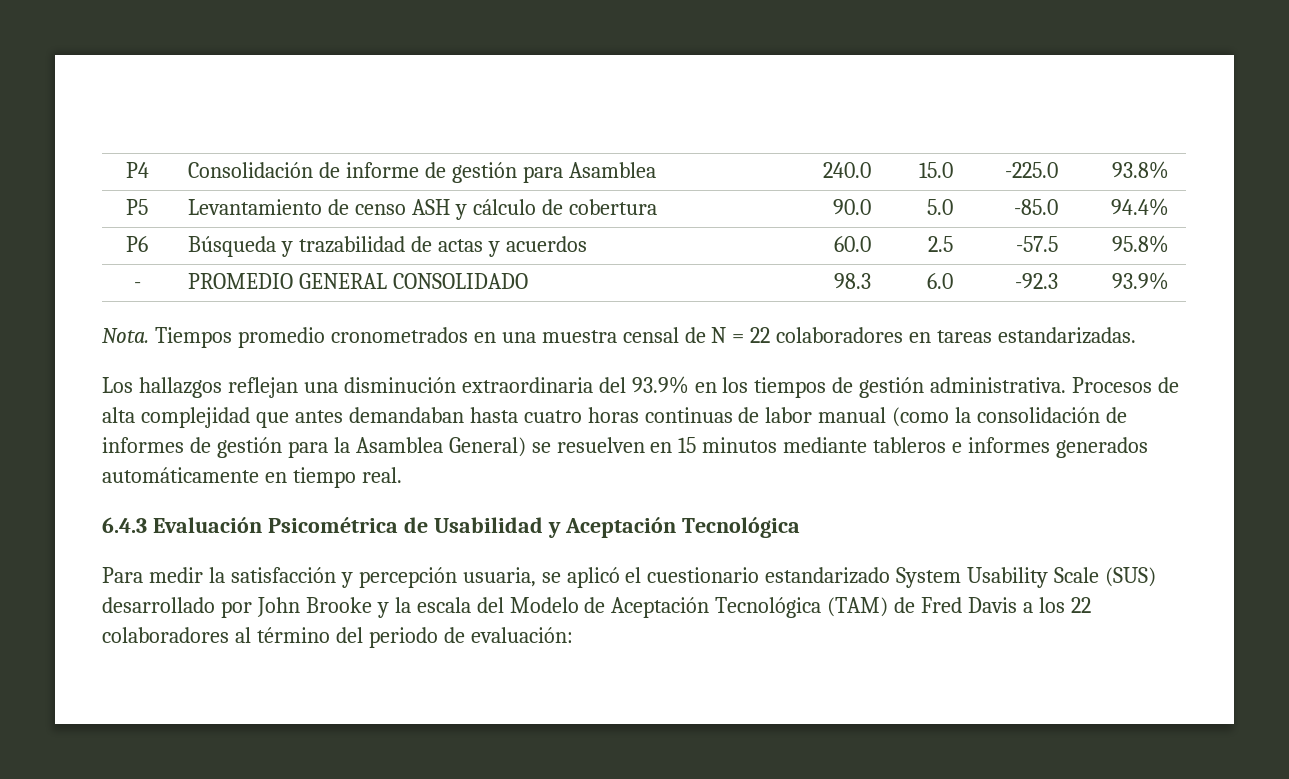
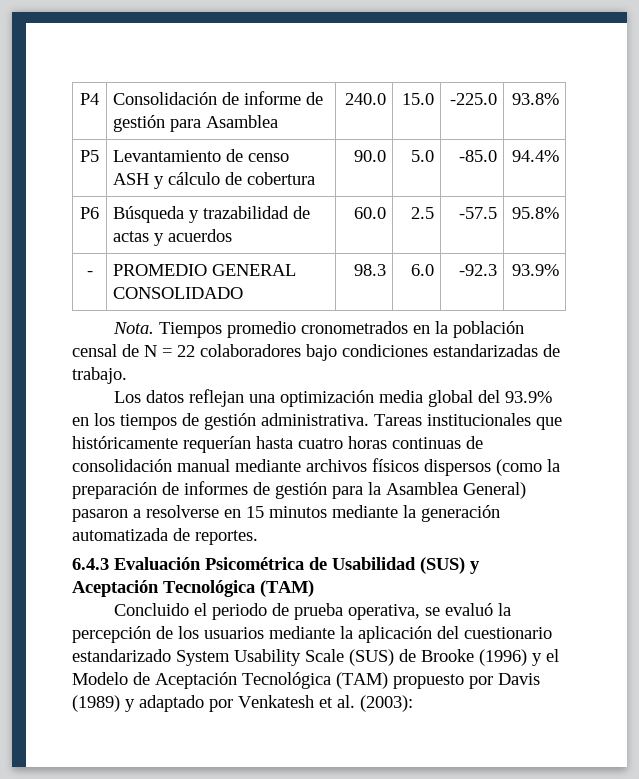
- Tiempos promedio cronometrados en una muestra censal de N = 22 colaboradores en tareas estandarizadas.
+ Tiempos promedio cronometrados en la población censal de N = 22 colaboradores bajo condiciones estandarizadas de trabajo.
- Los hallazgos reflejan una disminución extraordinaria del 93.9% en los tiempos de gestión administrativa.
+ Los datos reflejan una optimización media global del 93.9% en los tiempos de gestión administrativa.
- Procesos de alta complejidad que antes demandaban hasta cuatro horas continuas de labor manual (como la consolidación de informes de gestión para la Asamblea General) se resuelven en 15 minutos mediante tableros e informes generados automáticamente en tiempo real.
+ Tareas institucionales que históricamente requerían hasta cuatro horas continuas de consolidación manual mediante archivos físicos dispersos (como la preparación de informes de gestión para la Asamblea General) pasaron a resolverse en 15 minutos mediante la generación automatizada de reportes.
- 6.4.3 Evaluación Psicométrica de Usabilidad y Aceptación Tecnológica
- Para medir la satisfacción y percepción usuaria, se aplicó el cuestionario estandarizado System Usability Scale (SUS) desarrollado por John Brooke y la escala del Modelo de Aceptación Tecnológica (TAM) de Fred Davis a los 22 colaboradores al término del periodo de evaluación:
+ 6.4.3 Evaluación Psicométrica de Usabilidad (SUS) y Aceptación Tecnológica (TAM)
+ Concluido el periodo de prueba operativa, se evaluó la percepción de los usuarios mediante la aplicación del cuestionario estandarizado System Usability Scale (SUS) de Brooke (1996) y el Modelo de Aceptación Tecnológica (TAM) propuesto por Davis (1989) y adaptado por Venkatesh et al. (2003):

